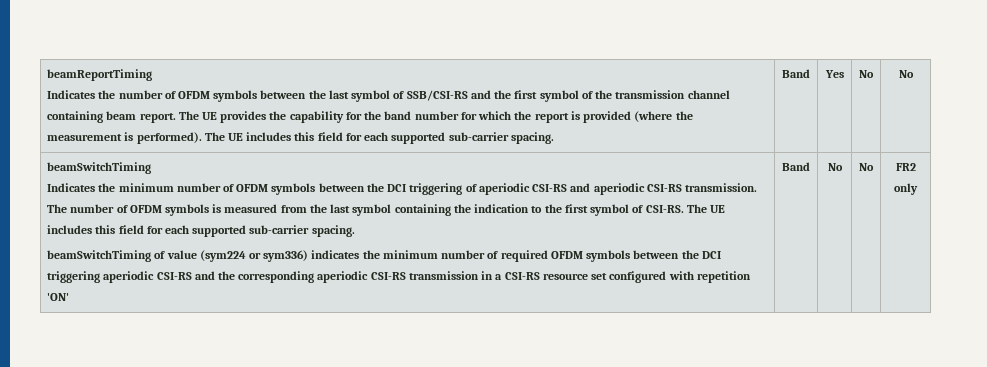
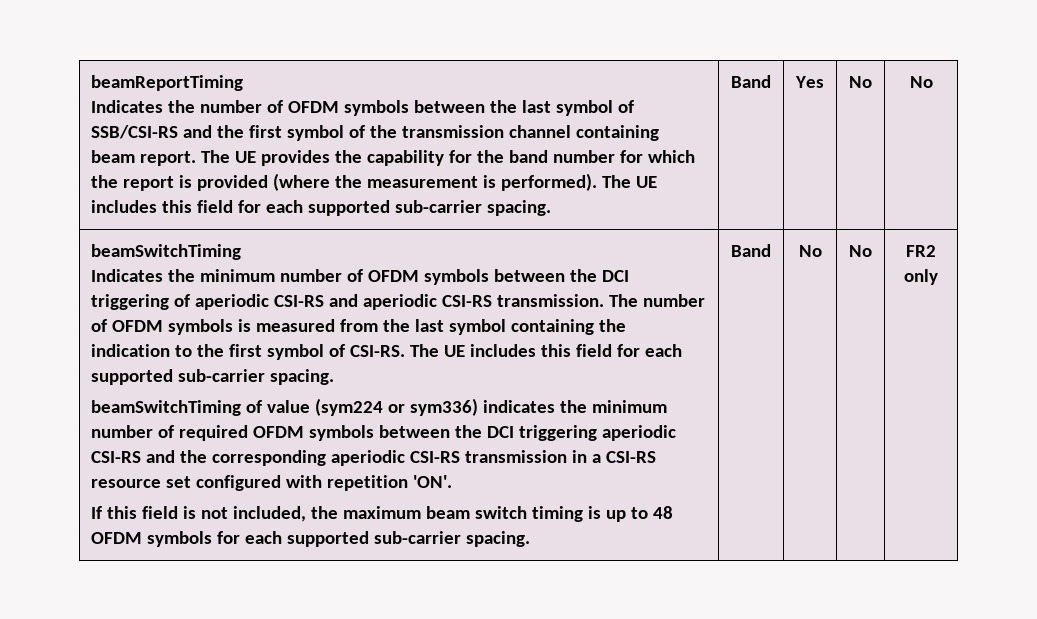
- beamSwitchTiming of value (sym224 or sym336) indicates the minimum number of required OFDM symbols between the DCI triggering aperiodic CSI-RS and the corresponding aperiodic CSI-RS transmission in a CSI-RS resource set configured with repetition 'ON'
+ beamSwitchTiming of value (sym224 or sym336) indicates the minimum number of required OFDM symbols between the DCI triggering aperiodic CSI-RS and the corresponding aperiodic CSI-RS transmission in a CSI-RS resource set configured with repetition 'ON'.
+ If this field is not included, the maximum beam switch timing is up to 48 OFDM symbols for each supported sub-carrier spacing.

